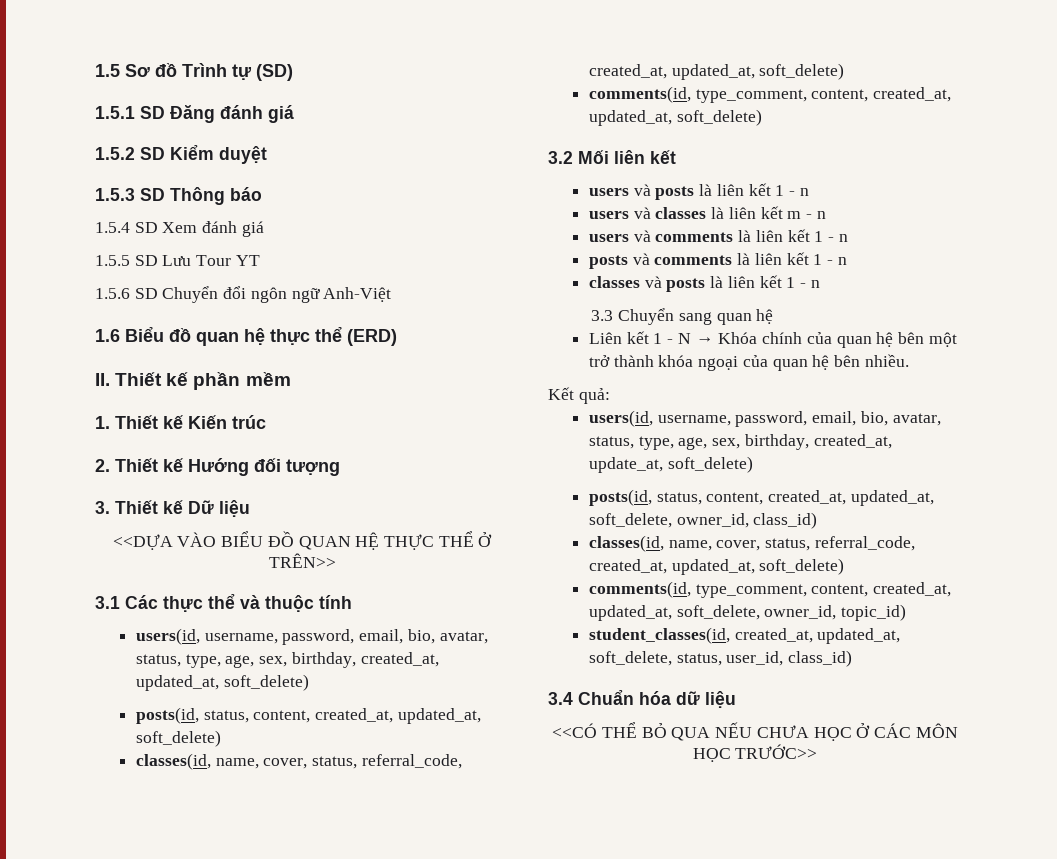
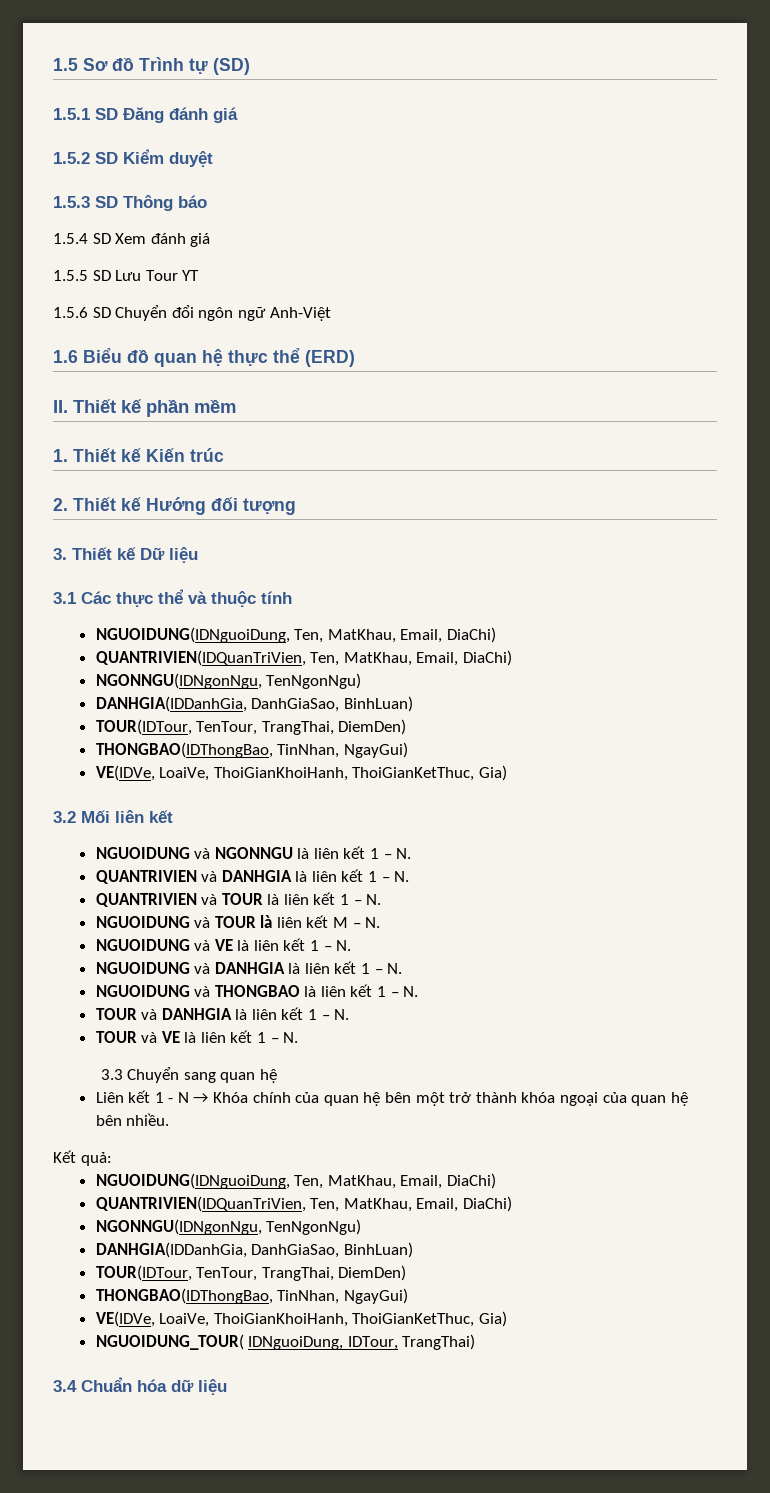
- <<DỰA VÀO BIỂU ĐỒ QUAN HỆ THỰC THỂ Ở TRÊN>>
  3.1 Các thực thể và thuộc tính
- users(id, username, password, email, bio, avatar, status, type, age, sex, birthday, created_at, updated_at, soft_delete)
- posts(id, status, content, created_at, updated_at, soft_delete)
- classes(id, name, cover, status, referral_code, created_at, updated_at, soft_delete)
- comments(id, type_comment, content, created_at, updated_at, soft_delete)
+ NGUOIDUNG(IDNguoiDung, Ten, MatKhau, Email, DiaChi)
+ QUANTRIVIEN(IDQuanTriVien, Ten, MatKhau, Email, DiaChi)
+ NGONNGU(IDNgonNgu, TenNgonNgu)
+ DANHGIA(IDDanhGia, DanhGiaSao, BinhLuan)
+ TOUR(IDTour, TenTour, TrangThai, DiemDen)
+ THONGBAO(IDThongBao, TinNhan, NgayGui)
+ VE(IDVe, LoaiVe, ThoiGianKhoiHanh, ThoiGianKetThuc, Gia)
- users và posts là liên kết 1 - n
- users và classes là liên kết m - n
- users và comments là liên kết 1 - n
- posts và comments là liên kết 1 - n
- classes và posts là liên kết 1 - n
+ NGUOIDUNG và NGONNGU là liên kết 1 – N.
+ QUANTRIVIEN và DANHGIA là liên kết 1 – N.
+ QUANTRIVIEN và TOUR là liên kết 1 – N.
+ NGUOIDUNG và TOUR là liên kết M – N.
+ NGUOIDUNG và VE là liên kết 1 – N.
+ NGUOIDUNG và DANHGIA là liên kết 1 – N.
+ NGUOIDUNG và THONGBAO là liên kết 1 – N.
+ TOUR và DANHGIA là liên kết 1 – N.
+ TOUR và VE là liên kết 1 – N.
  Kết quả:
- users(id, username, password, email, bio, avatar, status, type, age, sex, birthday, created_at, update_at, soft_delete)
- posts(id, status, content, created_at, updated_at, soft_delete, owner_id, class_id)
- classes(id, name, cover, status, referral_code, created_at, updated_at, soft_delete)
- comments(id, type_comment, content, created_at, updated_at, soft_delete, owner_id, topic_id)
- student_classes(id, created_at, updated_at, soft_delete, status, user_id, class_id)
+ NGUOIDUNG(IDNguoiDung, Ten, MatKhau, Email, DiaChi)
+ QUANTRIVIEN(IDQuanTriVien, Ten, MatKhau, Email, DiaChi)
+ NGONNGU(IDNgonNgu, TenNgonNgu)
+ DANHGIA(IDDanhGia, DanhGiaSao, BinhLuan)
+ TOUR(IDTour, TenTour, TrangThai, DiemDen)
+ THONGBAO(IDThongBao, TinNhan, NgayGui)
+ VE(IDVe, LoaiVe, ThoiGianKhoiHanh, ThoiGianKetThuc, Gia)
+ NGUOIDUNG_TOUR( IDNguoiDung, IDTour, TrangThai)
- <<CÓ THỂ BỎ QUA NẾU CHƯA HỌC Ở CÁC MÔN HỌC TRƯỚC>>

